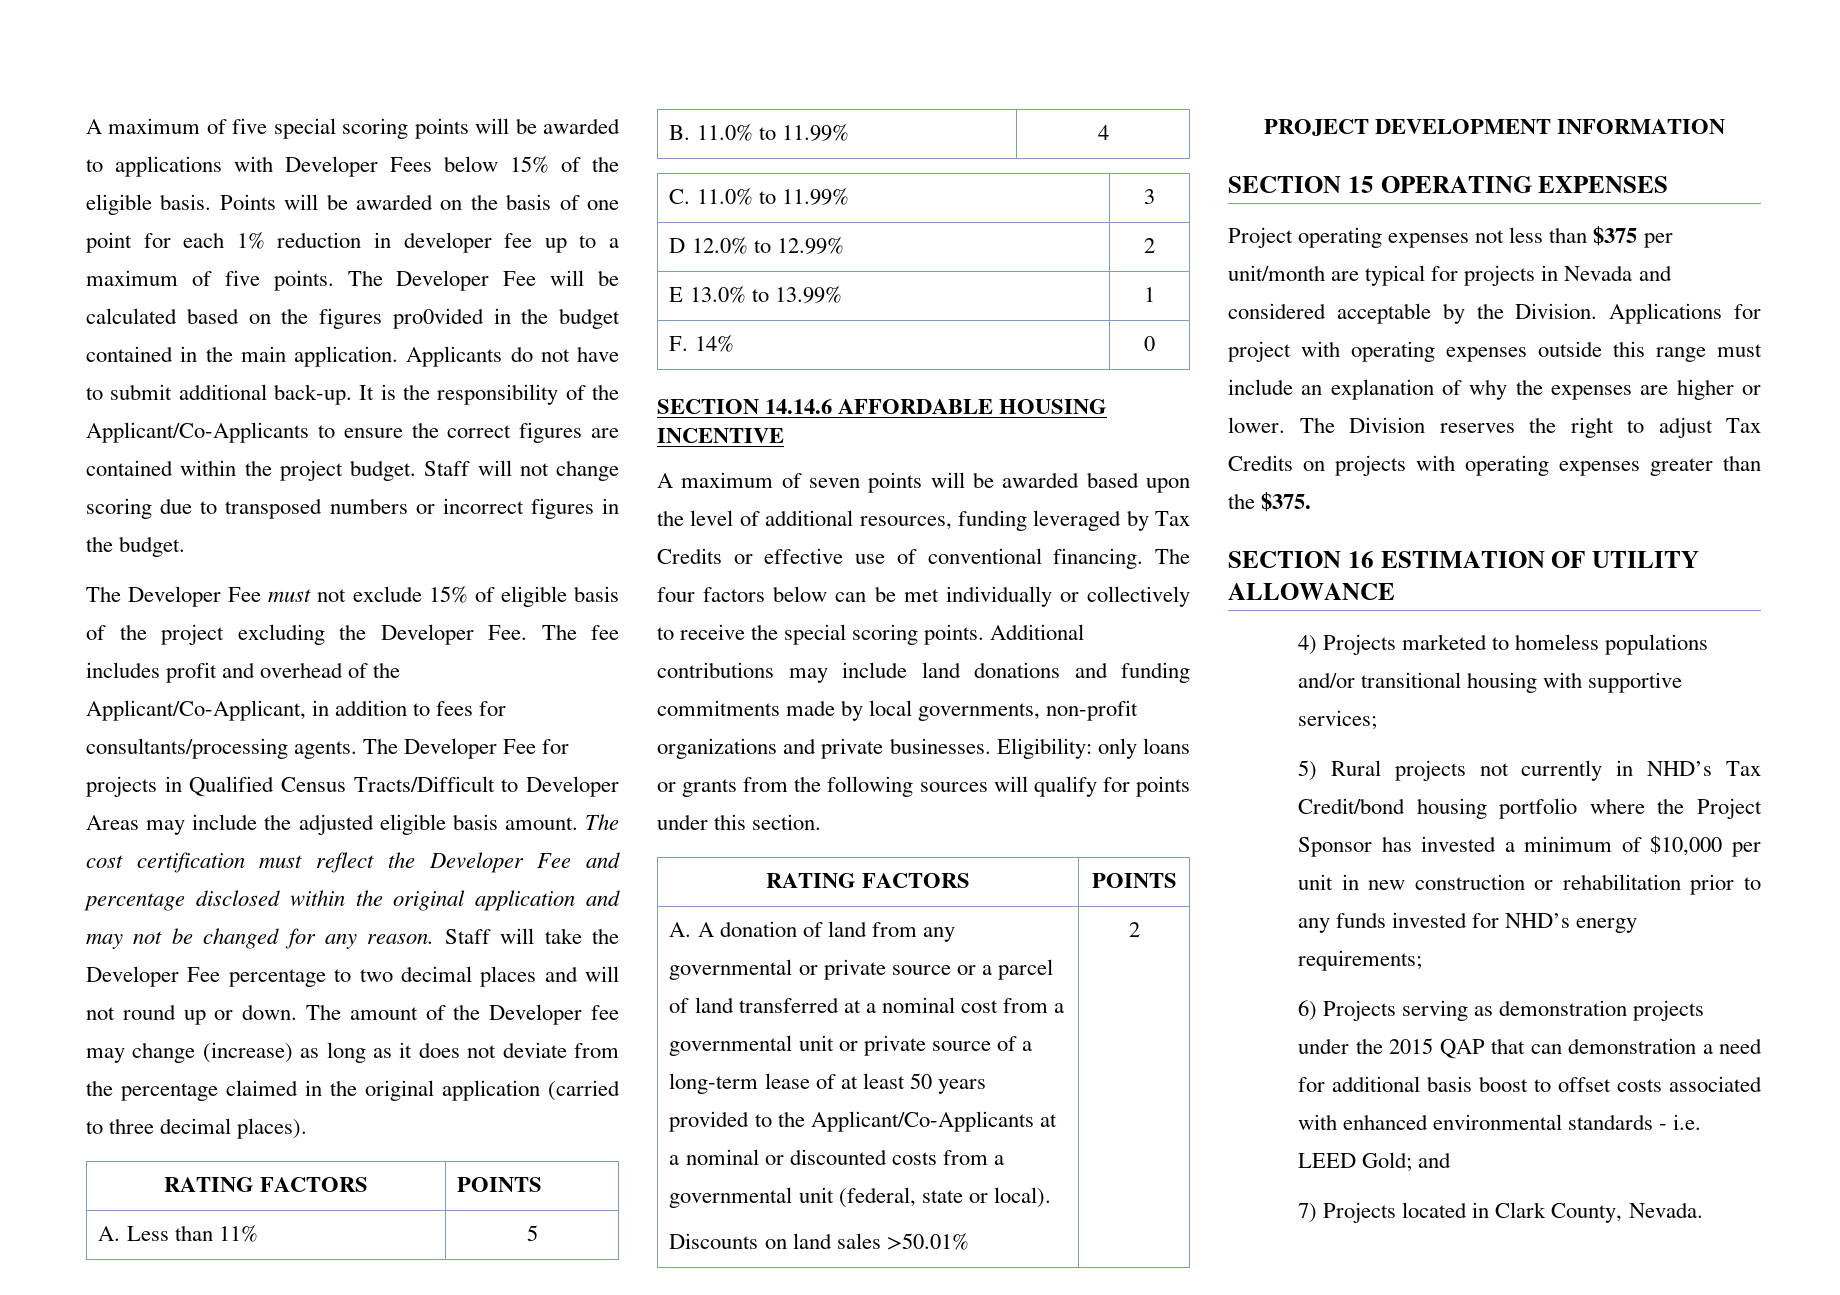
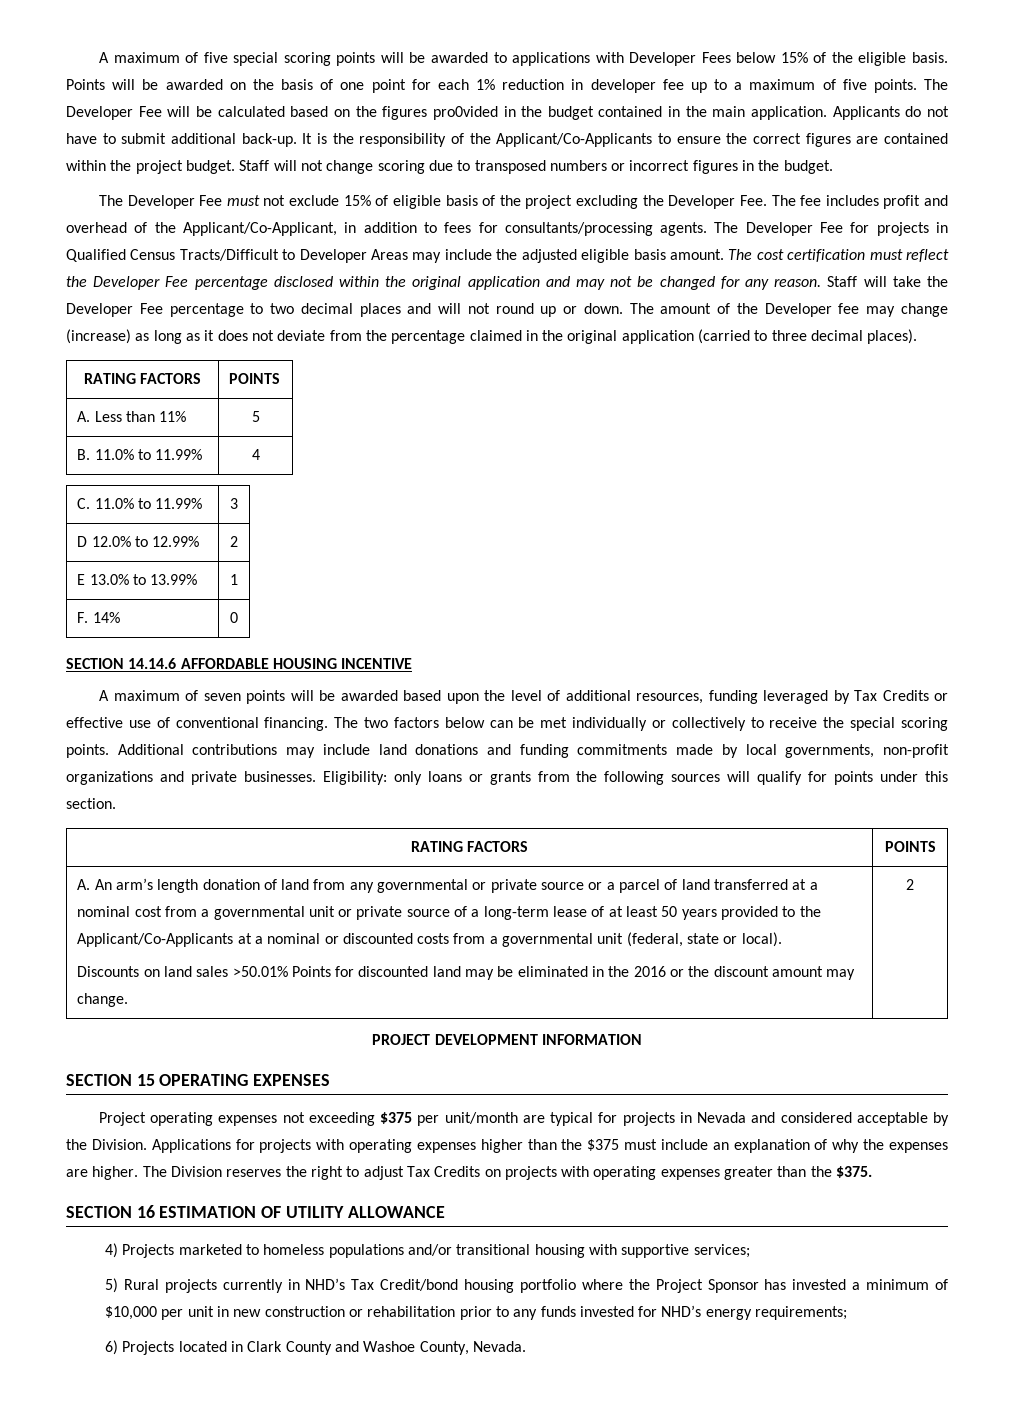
- The cost certification must reflect the Developer Fee and percentage disclosed within the original application and may not be changed for any reason.
+ The cost certification must reflect the Developer Fee percentage disclosed within the original application and may not be changed for any reason.
- The four factors below can be met individually or collectively to receive the special scoring points.
+ The two factors below can be met individually or collectively to receive the special scoring points.
- A. A donation of land from any governmental or private source or a parcel of land transferred at a nominal cost from a governmental unit or private source of a long-term lease of at least 50 years provided to the Applicant/Co-Applicants at a nominal or discounted costs from a governmental unit (federal, state or local).
+ A. An arm’s length donation of land from any governmental or private source or a parcel of land transferred at a nominal cost from a governmental unit or private source of a long-term lease of at least 50 years provided to the Applicant/Co-Applicants at a nominal or discounted costs from a governmental unit (federal, state or local).
- Discounts on land sales >50.01%
+ Discounts on land sales >50.01% Points for discounted land may be eliminated in the 2016 or the discount amount may change.
- Project operating expenses not less than $375 per unit/month are typical for projects in Nevada and considered acceptable by the Division.
+ Project operating expenses not exceeding $375 per unit/month are typical for projects in Nevada and considered acceptable by the Division.
- Applications for project with operating expenses outside this range must include an explanation of why the expenses are higher or lower.
+ Applications for projects with operating expenses higher than the $375 must include an explanation of why the expenses are higher.
- 5) Rural projects not currently in NHD’s Tax Credit/bond housing portfolio where the Project Sponsor has invested a minimum of $10,000 per unit in new construction or rehabilitation prior to any funds invested for NHD’s energy requirements;
+ 5) Rural projects currently in NHD’s Tax Credit/bond housing portfolio where the Project Sponsor has invested a minimum of $10,000 per unit in new construction or rehabilitation prior to any funds invested for NHD’s energy requirements;
- 6) Projects serving as demonstration projects under the 2015 QAP that can demonstration a need for additional basis boost to offset costs associated with enhanced environmental standards - i.e. LEED Gold; and
- 7) Projects located in Clark County, Nevada.
+ 6) Projects located in Clark County and Washoe County, Nevada.

